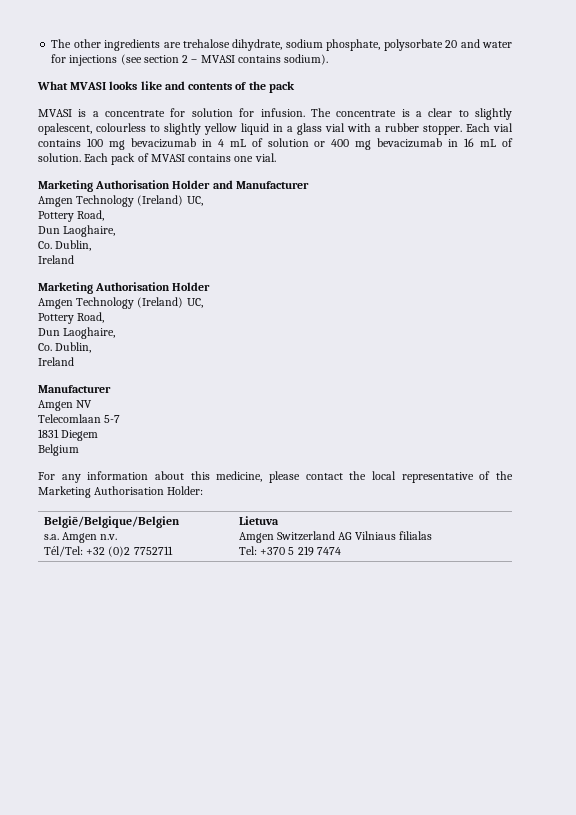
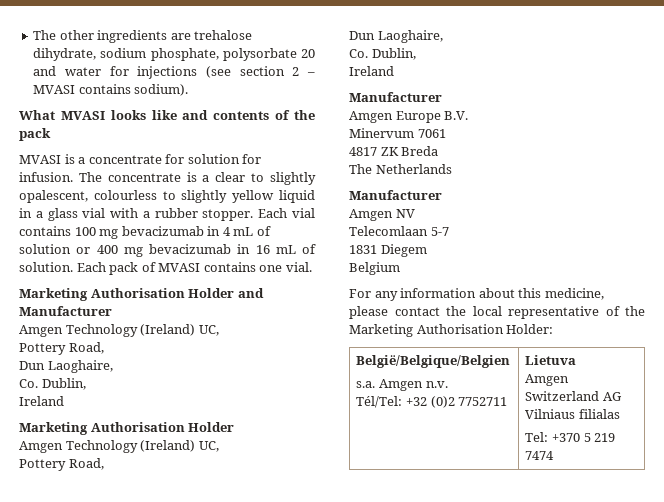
+ Amgen Europe B.V.
+ Minervum 7061
+ 4817 ZK Breda
+ The Netherlands
+ Manufacturer

